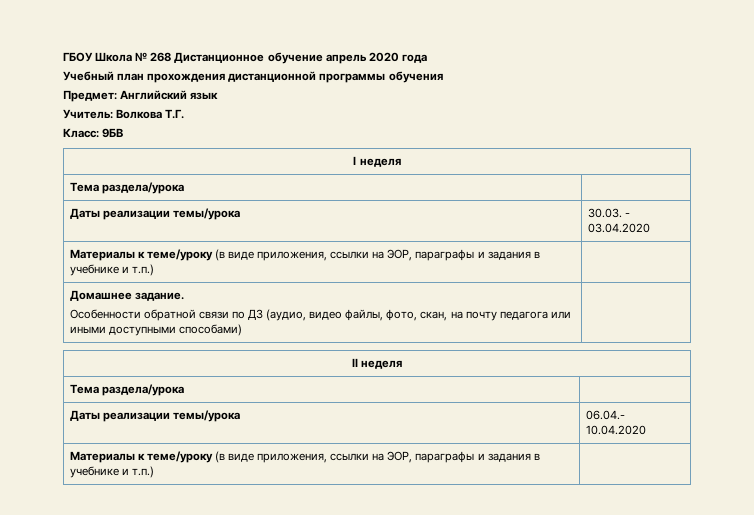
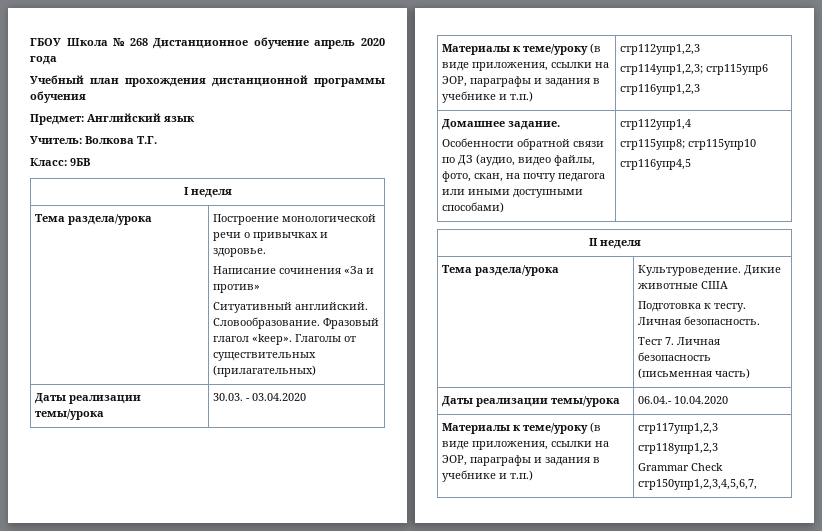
  I неделя
- Тема раздела/урока |
+ Тема раздела/урока | Построение монологической речи о привычках и здоровье.
+ Написание сочинения «За и против»
+ Ситуативный английский. Словообразование. Фразовый глагол «keep». Глаголы от существительных (прилагательных)
  Даты реализации темы/урока | 30.03. - 03.04.2020
- Материалы к теме/уроку (в виде приложения, ссылки на ЭОР, параграфы и задания в учебнике и т.п.) |
+ Материалы к теме/уроку (в виде приложения, ссылки на ЭОР, параграфы и задания в учебнике и т.п.) | стр112упр1,2,3
+ стр114упр1,2,3; стр115упр6
+ стр116упр1,2,3
  Домашнее задание.
- Особенности обратной связи по ДЗ (аудио, видео файлы, фото, скан, на почту педагога или иными доступными способами) |
+ Особенности обратной связи по ДЗ (аудио, видео файлы, фото, скан, на почту педагога или иными доступными способами) | cтр112упр1,4
+ cтр115упр8; стр115упр10
+ cтр116упр4,5
  II неделя
- Тема раздела/урока |
+ Тема раздела/урока | Культуроведение. Дикие животные США
+ Подготовка к тесту. Личная безопасность.
+ Тест 7. Личная безопасность (письменная часть)
  Даты реализации темы/урока | 06.04.- 10.04.2020
- Материалы к теме/уроку (в виде приложения, ссылки на ЭОР, параграфы и задания в учебнике и т.п.) |
+ Материалы к теме/уроку (в виде приложения, ссылки на ЭОР, параграфы и задания в учебнике и т.п.) | cтр117упр1,2,3
+ cтр118упр1,2,3
+ Grammar Check стр150упр1,2,3,4,5,6,7,

